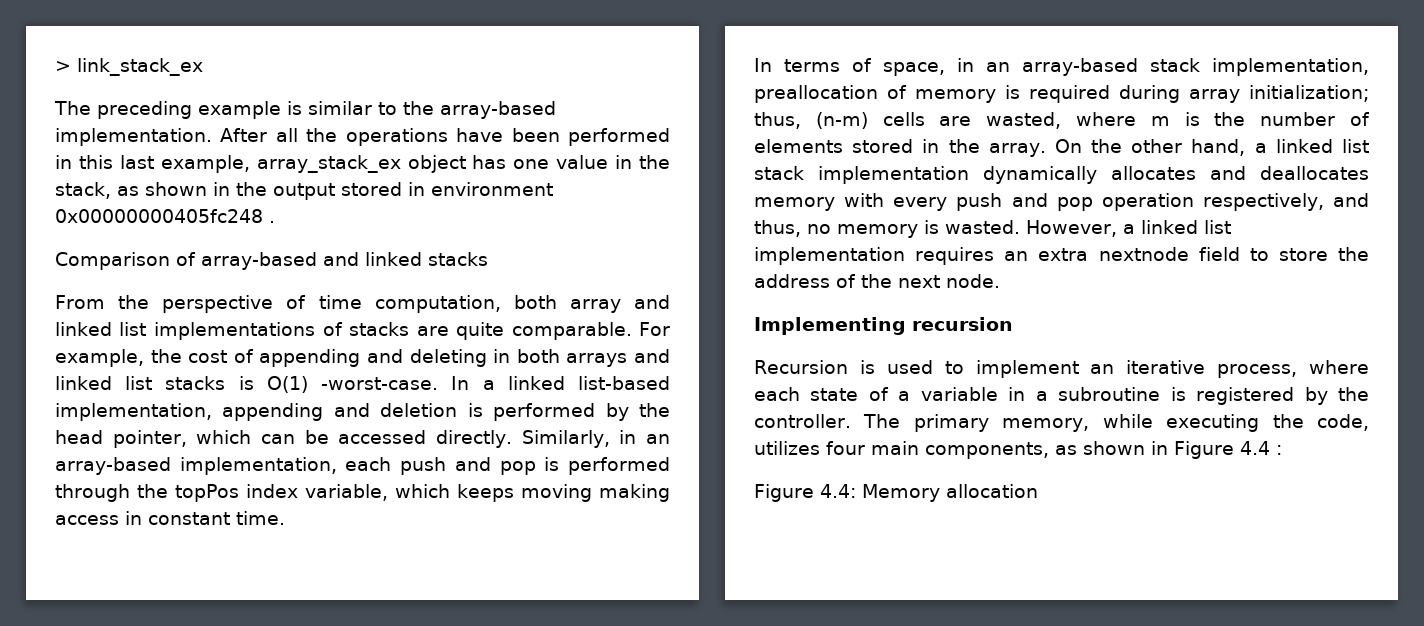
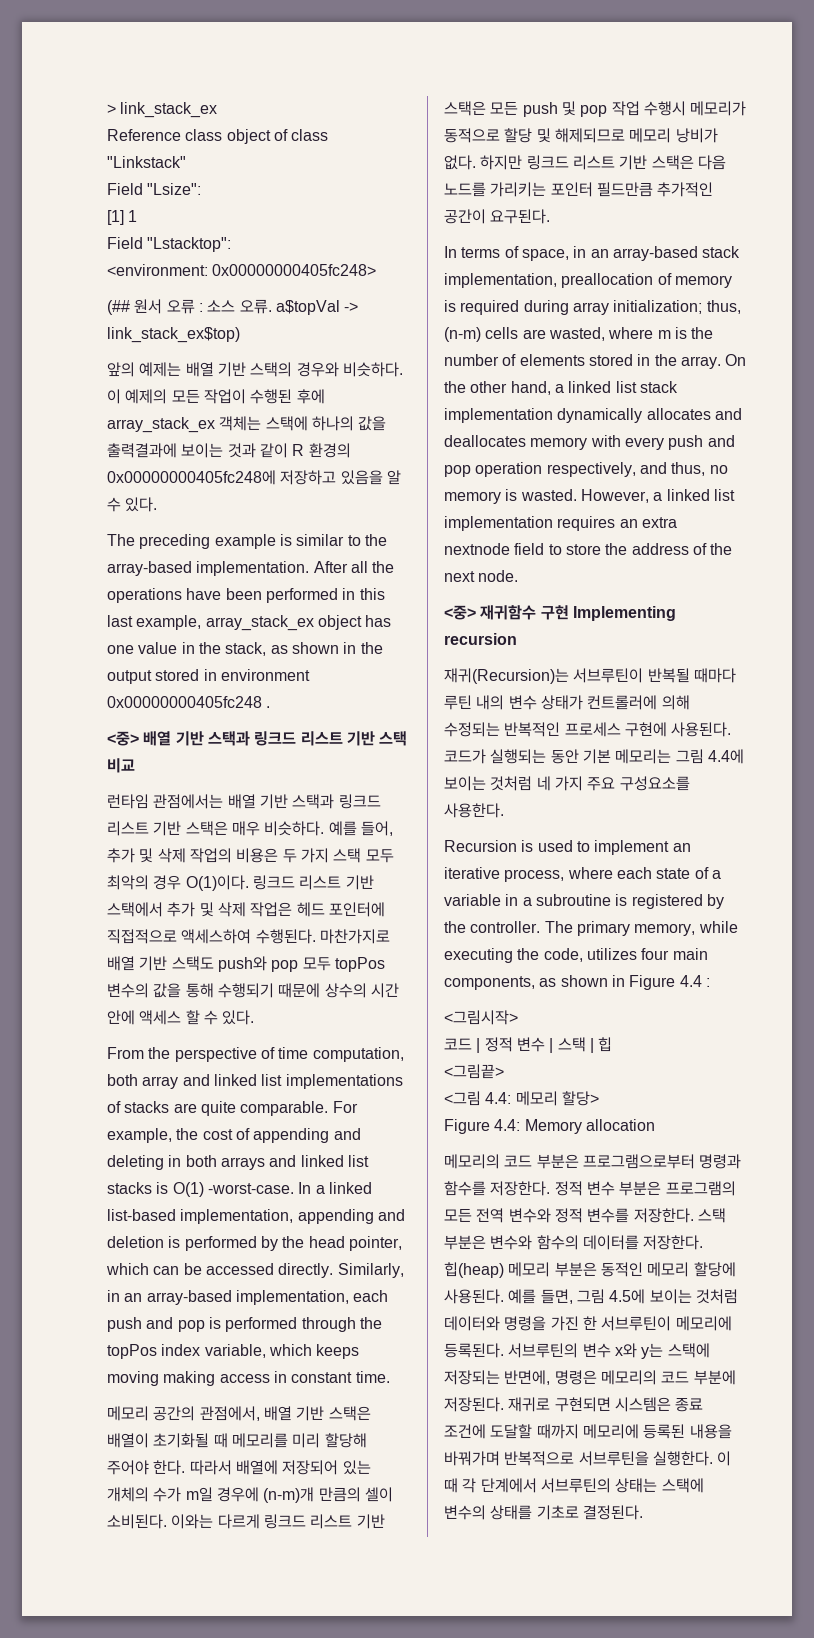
+ Reference class object of class "Linkstack"
+ Field "Lsize":
+ [1] 1
+ Field "Lstacktop":
+ <environment: 0x00000000405fc248>
+ (## 원서 오류 : 소스 오류. a$topVal -> link_stack_ex$top)
+ 앞의 예제는 배열 기반 스택의 경우와 비슷하다. 이 예제의 모든 작업이 수행된 후에 array_stack_ex 객체는 스택에 하나의 값을 출력결과에 보이는 것과 같이 R 환경의 0x00000000405fc248에 저장하고 있음을 알 수 있다.
- Comparison of array-based and linked stacks
+ <중> 배열 기반 스택과 링크드 리스트 기반 스택 비교
+ 런타임 관점에서는 배열 기반 스택과 링크드 리스트 기반 스택은 매우 비슷하다. 예를 들어, 추가 및 삭제 작업의 비용은 두 가지 스택 모두 최악의 경우 O(1)이다. 링크드 리스트 기반 스택에서 추가 및 삭제 작업은 헤드 포인터에 직접적으로 액세스하여 수행된다. 마찬가지로 배열 기반 스택도 push와 pop 모두 topPos 변수의 값을 통해 수행되기 때문에 상수의 시간 안에 액세스 할 수 있다.
+ 메모리 공간의 관점에서, 배열 기반 스택은 배열이 초기화될 때 메모리를 미리 할당해 주어야 한다. 따라서 배열에 저장되어 있는 개체의 수가 m일 경우에 (n-m)개 만큼의 셀이 소비된다. 이와는 다르게 링크드 리스트 기반 스택은 모든 push 및 pop 작업 수행시 메모리가 동적으로 할당 및 해제되므로 메모리 낭비가 없다. 하지만 링크드 리스트 기반 스택은 다음 노드를 가리키는 포인터 필드만큼 추가적인 공간이 요구된다.
- Implementing recursion
+ <중> 재귀함수 구현 Implementing recursion
+ 재귀(Recursion)는 서브루틴이 반복될 때마다 루틴 내의 변수 상태가 컨트롤러에 의해 수정되는 반복적인 프로세스 구현에 사용된다. 코드가 실행되는 동안 기본 메모리는 그림 4.4에 보이는 것처럼 네 가지 주요 구성요소를 사용한다.
+ <그림시작>
+ 코드 | 정적 변수 | 스택 | 힙
+ <그림끝>
+ <그림 4.4: 메모리 할당>
  Figure 4.4: Memory allocation
+ 메모리의 코드 부분은 프로그램으로부터 명령과 함수를 저장한다. 정적 변수 부분은 프로그램의 모든 전역 변수와 정적 변수를 저장한다. 스택 부분은 변수와 함수의 데이터를 저장한다. 힙(heap) 메모리 부분은 동적인 메모리 할당에 사용된다. 예를 들면, 그림 4.5에 보이는 것처럼 데이터와 명령을 가진 한 서브루틴이 메모리에 등록된다. 서브루틴의 변수 x와 y는 스택에 저장되는 반면에, 명령은 메모리의 코드 부분에 저장된다. 재귀로 구현되면 시스템은 종료 조건에 도달할 때까지 메모리에 등록된 내용을 바꿔가며 반복적으로 서브루틴을 실행한다. 이 때 각 단계에서 서브루틴의 상태는 스택에 변수의 상태를 기초로 결정된다.

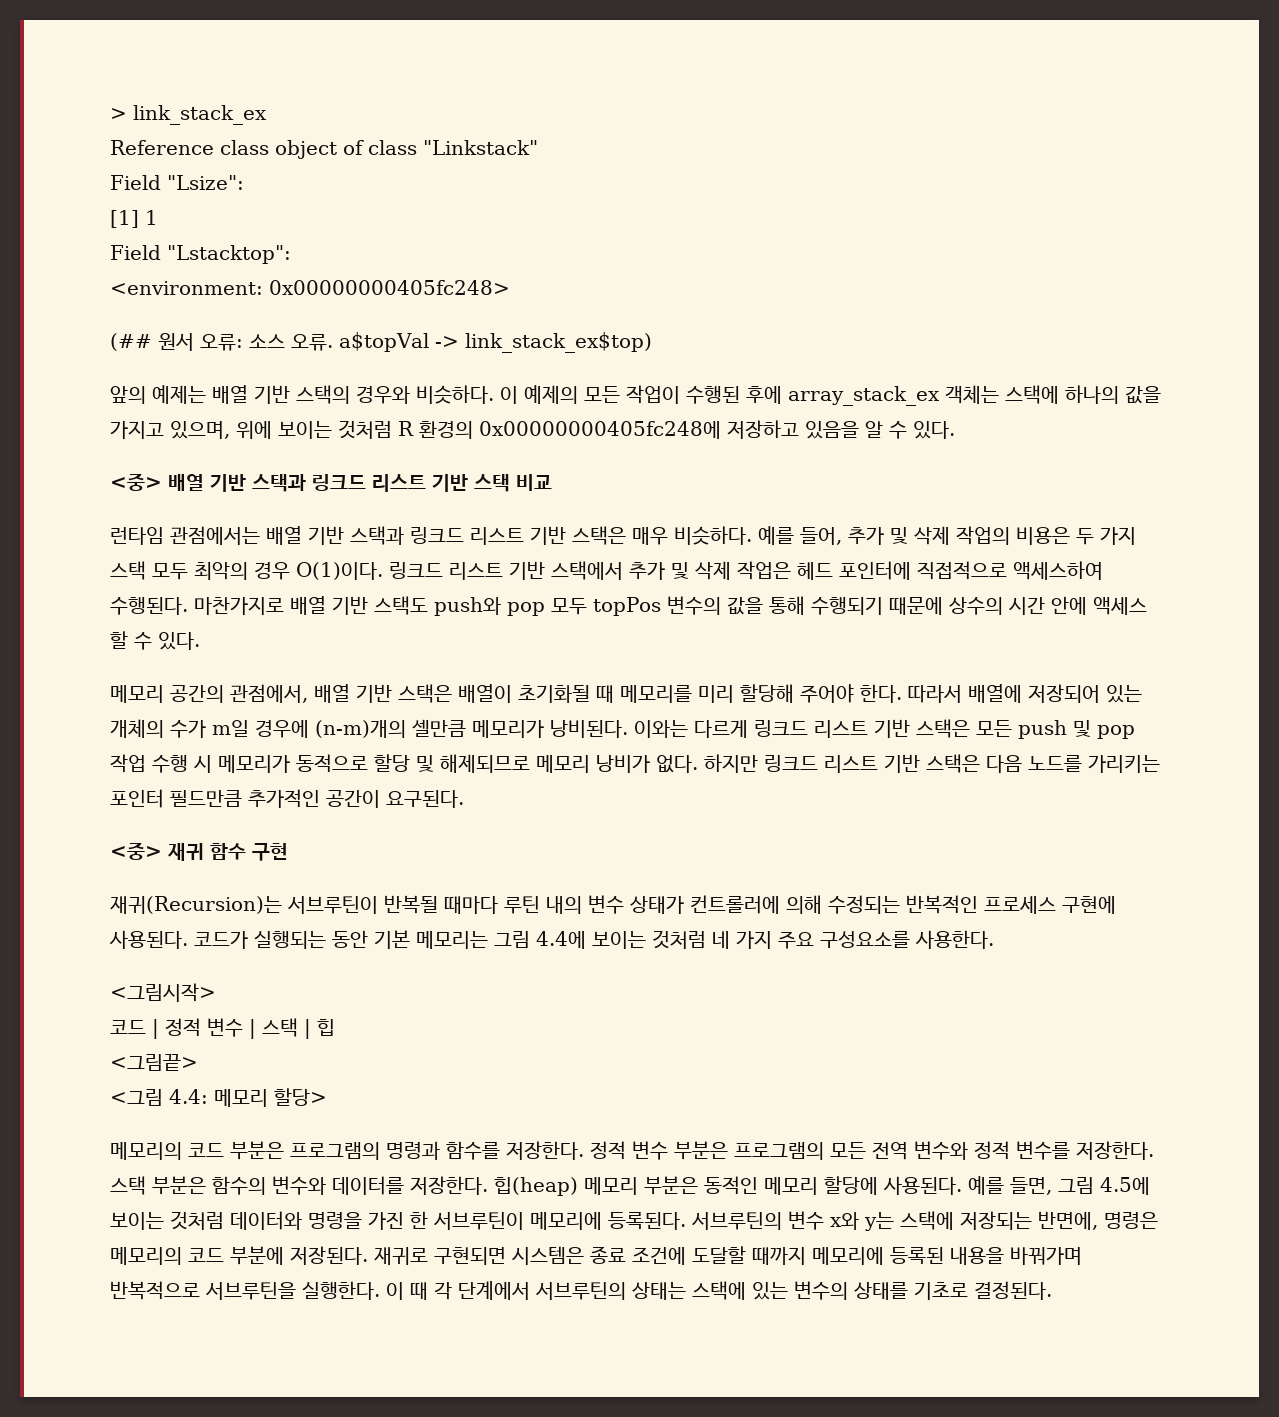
- (## 원서 오류 : 소스 오류. a$topVal -> link_stack_ex$top)
+ (## 원서 오류: 소스 오류. a$topVal -> link_stack_ex$top)
- 이 예제의 모든 작업이 수행된 후에 array_stack_ex 객체는 스택에 하나의 값을 출력결과에 보이는 것과 같이 R 환경의 0x00000000405fc248에 저장하고 있음을 알 수 있다.
+ 이 예제의 모든 작업이 수행된 후에 array_stack_ex 객체는 스택에 하나의 값을 가지고 있으며, 위에 보이는 것처럼 R 환경의 0x00000000405fc248에 저장하고 있음을 알 수 있다.
- The preceding example is similar to the array-based implementation. After all the operations have been performed in this last example, array_stack_ex object has one value in the stack, as shown in the output stored in environment 0x00000000405fc248 .
- From the perspective of time computation, both array and linked list implementations of stacks are quite comparable. For example, the cost of appending and deleting in both arrays and linked list stacks is O(1) -worst-case. In a linked list-based implementation, appending and deletion is performed by the head pointer, which can be accessed directly. Similarly, in an array-based implementation, each push and pop is performed through the topPos index variable, which keeps moving making access in constant time.
- 따라서 배열에 저장되어 있는 개체의 수가 m일 경우에 (n-m)개 만큼의 셀이 소비된다.
+ 따라서 배열에 저장되어 있는 개체의 수가 m일 경우에 (n-m)개의 셀만큼 메모리가 낭비된다.
- 이와는 다르게 링크드 리스트 기반 스택은 모든 push 및 pop 작업 수행시 메모리가 동적으로 할당 및 해제되므로 메모리 낭비가 없다.
+ 이와는 다르게 링크드 리스트 기반 스택은 모든 push 및 pop 작업 수행 시 메모리가 동적으로 할당 및 해제되므로 메모리 낭비가 없다.
- In terms of space, in an array-based stack implementation, preallocation of memory is required during array initialization; thus, (n-m) cells are wasted, where m is the number of elements stored in the array. On the other hand, a linked list stack implementation dynamically allocates and deallocates memory with every push and pop operation respectively, and thus, no memory is wasted. However, a linked list implementation requires an extra nextnode field to store the address of the next node.
- <중> 재귀함수 구현 Implementing recursion
+ <중> 재귀 함수 구현
- Recursion is used to implement an iterative process, where each state of a variable in a subroutine is registered by the controller. The primary memory, while executing the code, utilizes four main components, as shown in Figure 4.4 :
- Figure 4.4: Memory allocation
- 메모리의 코드 부분은 프로그램으로부터 명령과 함수를 저장한다.
+ 메모리의 코드 부분은 프로그램의 명령과 함수를 저장한다.
- 스택 부분은 변수와 함수의 데이터를 저장한다.
+ 스택 부분은 함수의 변수와 데이터를 저장한다.
- 이 때 각 단계에서 서브루틴의 상태는 스택에 변수의 상태를 기초로 결정된다.
+ 이 때 각 단계에서 서브루틴의 상태는 스택에 있는 변수의 상태를 기초로 결정된다.

